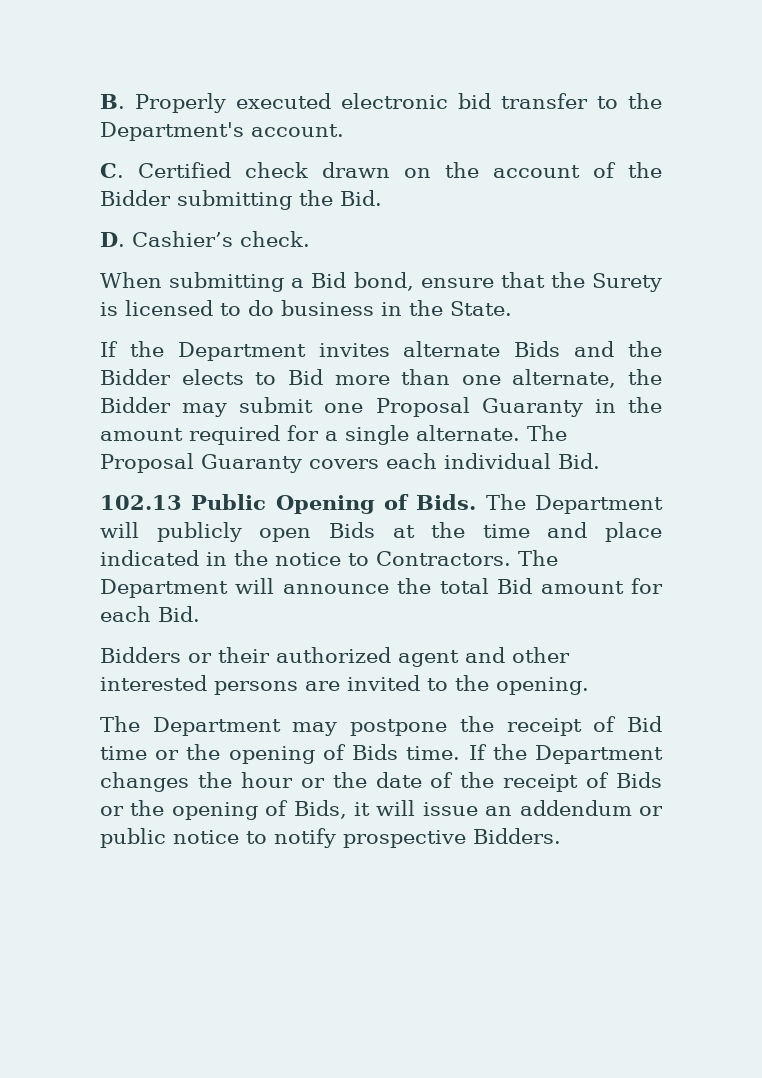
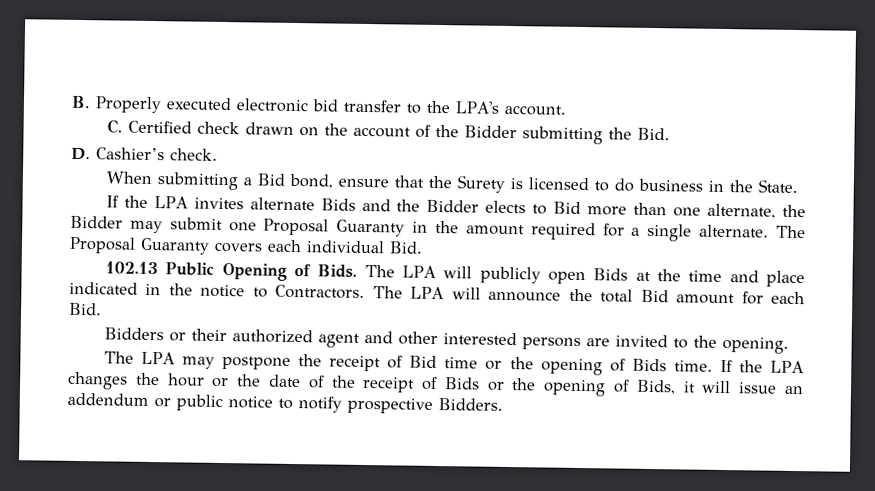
- B. Properly executed electronic bid transfer to the Department's account.
+ B. Properly executed electronic bid transfer to the LPA's account.
- If the Department invites alternate Bids and the Bidder elects to Bid more than one alternate, the Bidder may submit one Proposal Guaranty in the amount required for a single alternate.
+ If the LPA invites alternate Bids and the Bidder elects to Bid more than one alternate, the Bidder may submit one Proposal Guaranty in the amount required for a single alternate.
- The Department will publicly open Bids at the time and place indicated in the notice to Contractors.
+ The LPA will publicly open Bids at the time and place indicated in the notice to Contractors.
- The Department will announce the total Bid amount for each Bid.
+ The LPA will announce the total Bid amount for each Bid.
- The Department may postpone the receipt of Bid time or the opening of Bids time.
+ The LPA may postpone the receipt of Bid time or the opening of Bids time.
- If the Department changes the hour or the date of the receipt of Bids or the opening of Bids, it will issue an addendum or public notice to notify prospective Bidders.
+ If the LPA changes the hour or the date of the receipt of Bids or the opening of Bids, it will issue an addendum or public notice to notify prospective Bidders.

